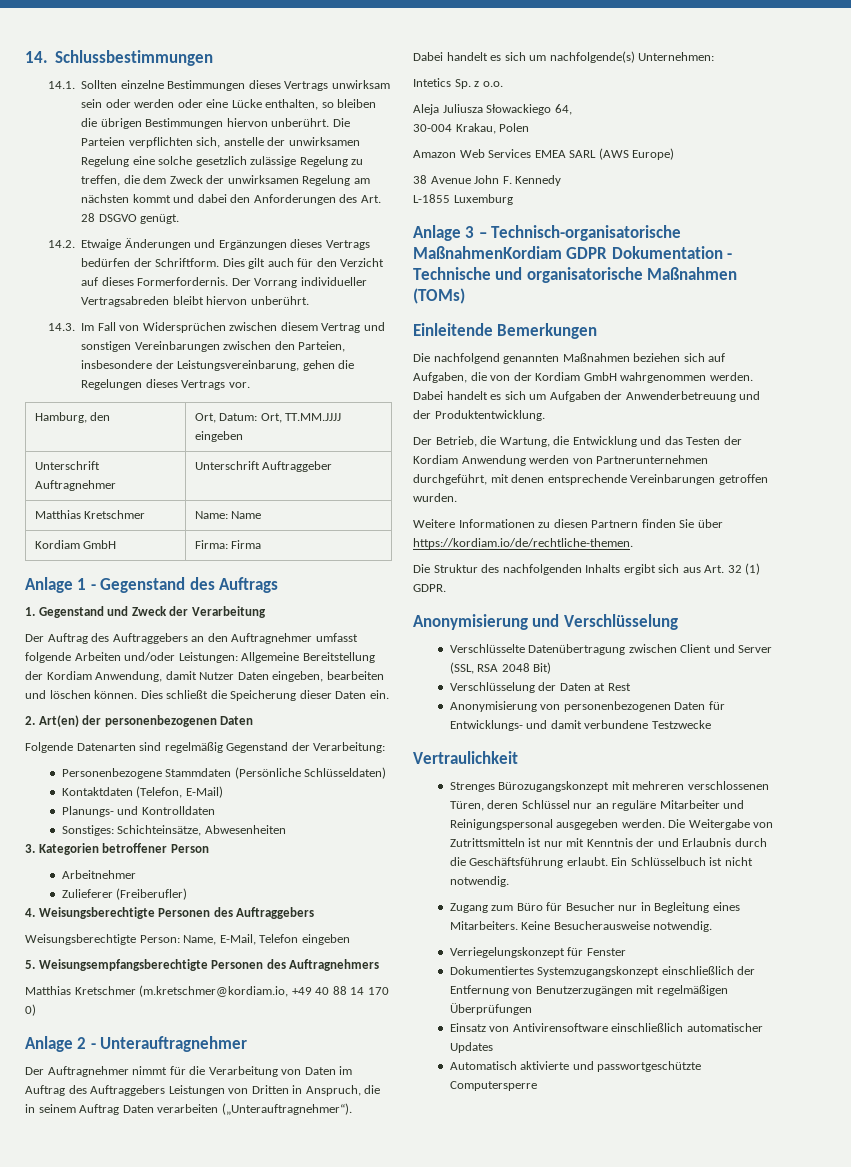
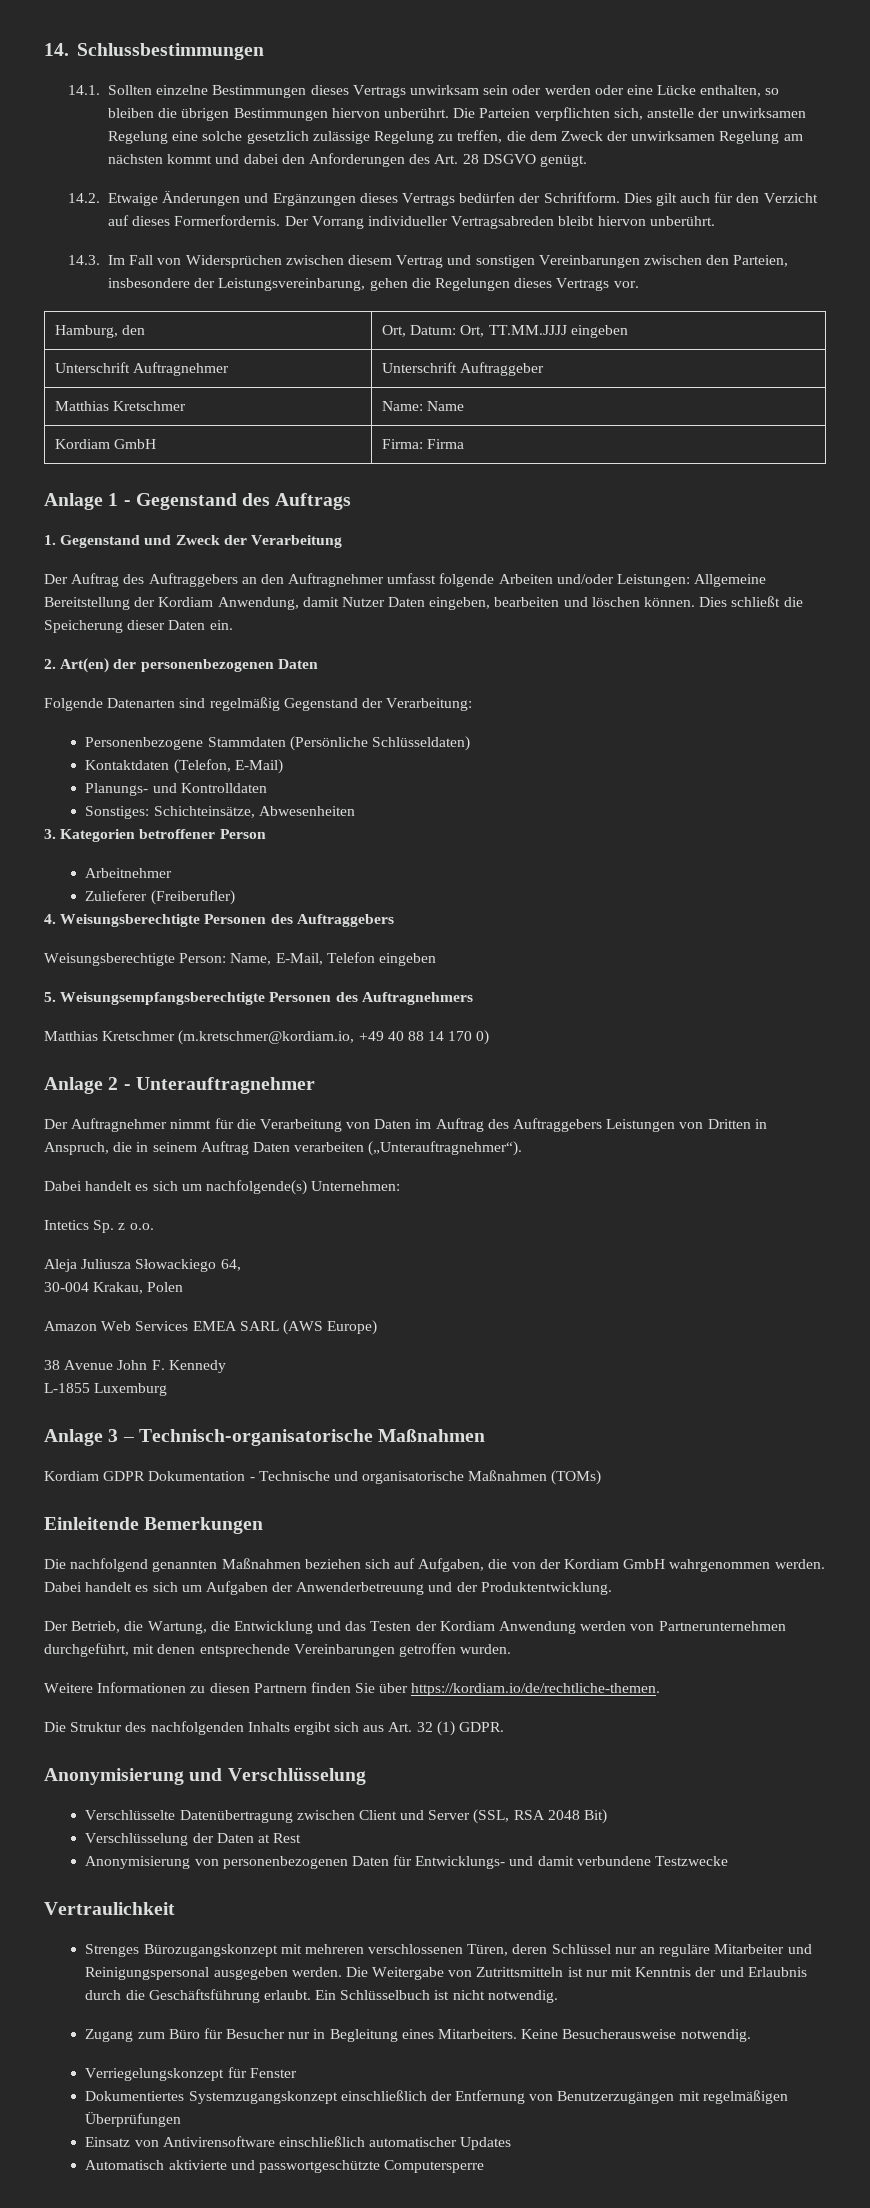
- Anlage 3 – Technisch-organisatorische MaßnahmenKordiam GDPR Dokumentation - Technische und organisatorische Maßnahmen (TOMs)
+ Anlage 3 – Technisch-organisatorische Maßnahmen
+ Kordiam GDPR Dokumentation - Technische und organisatorische Maßnahmen (TOMs)

